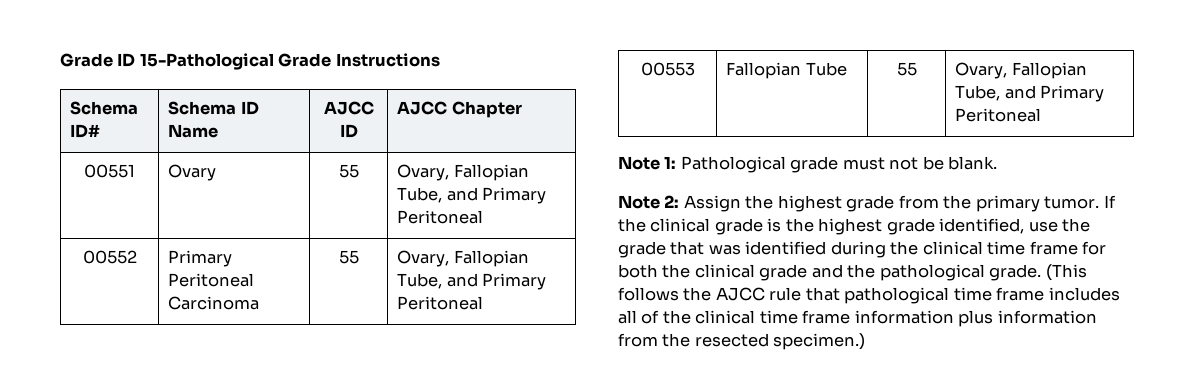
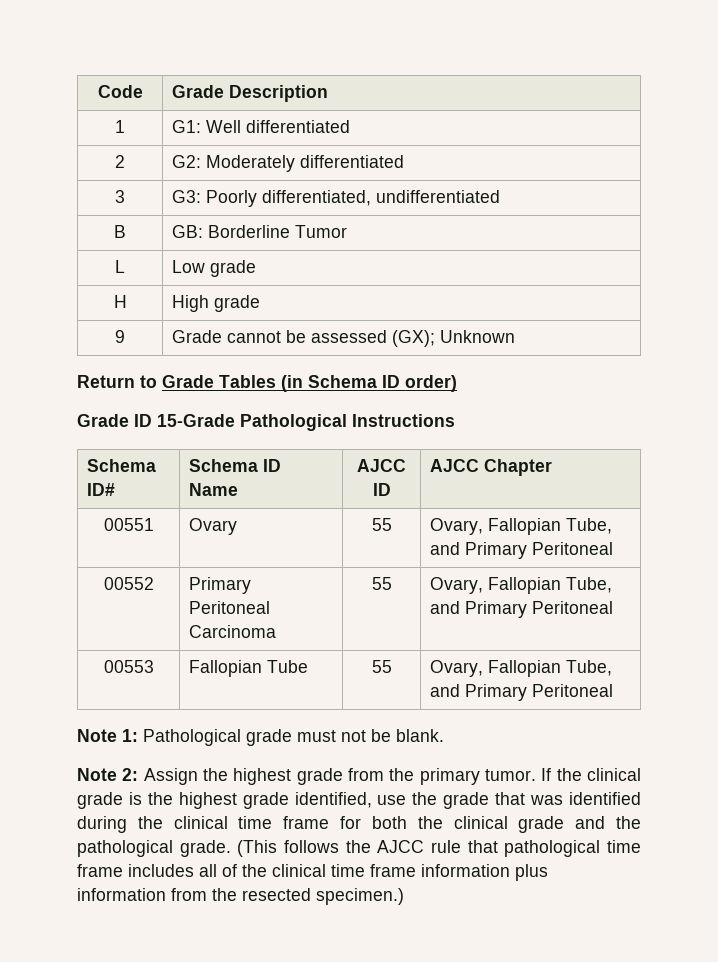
- Grade ID 15-Pathological Grade Instructions
+ Code | Grade Description
+ 1 | G1: Well differentiated
+ 2 | G2: Moderately differentiated
+ 3 | G3: Poorly differentiated, undifferentiated
+ B | GB: Borderline Tumor
+ L | Low grade
+ H | High grade
+ 9 | Grade cannot be assessed (GX); Unknown
+ Return to Grade Tables (in Schema ID order)
+ Grade ID 15-Grade Pathological Instructions

